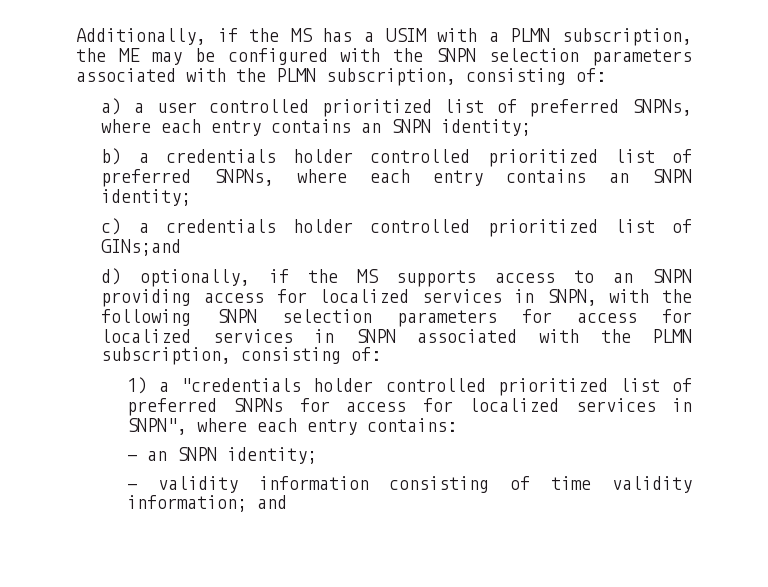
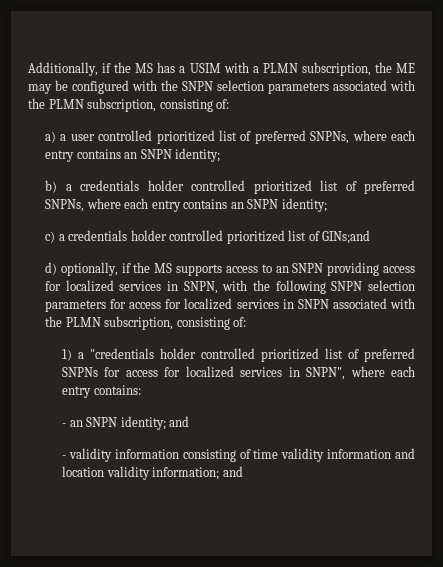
- - an SNPN identity;
+ - an SNPN identity; and
- - validity information consisting of time validity information; and
+ - validity information consisting of time validity information and location validity information; and

